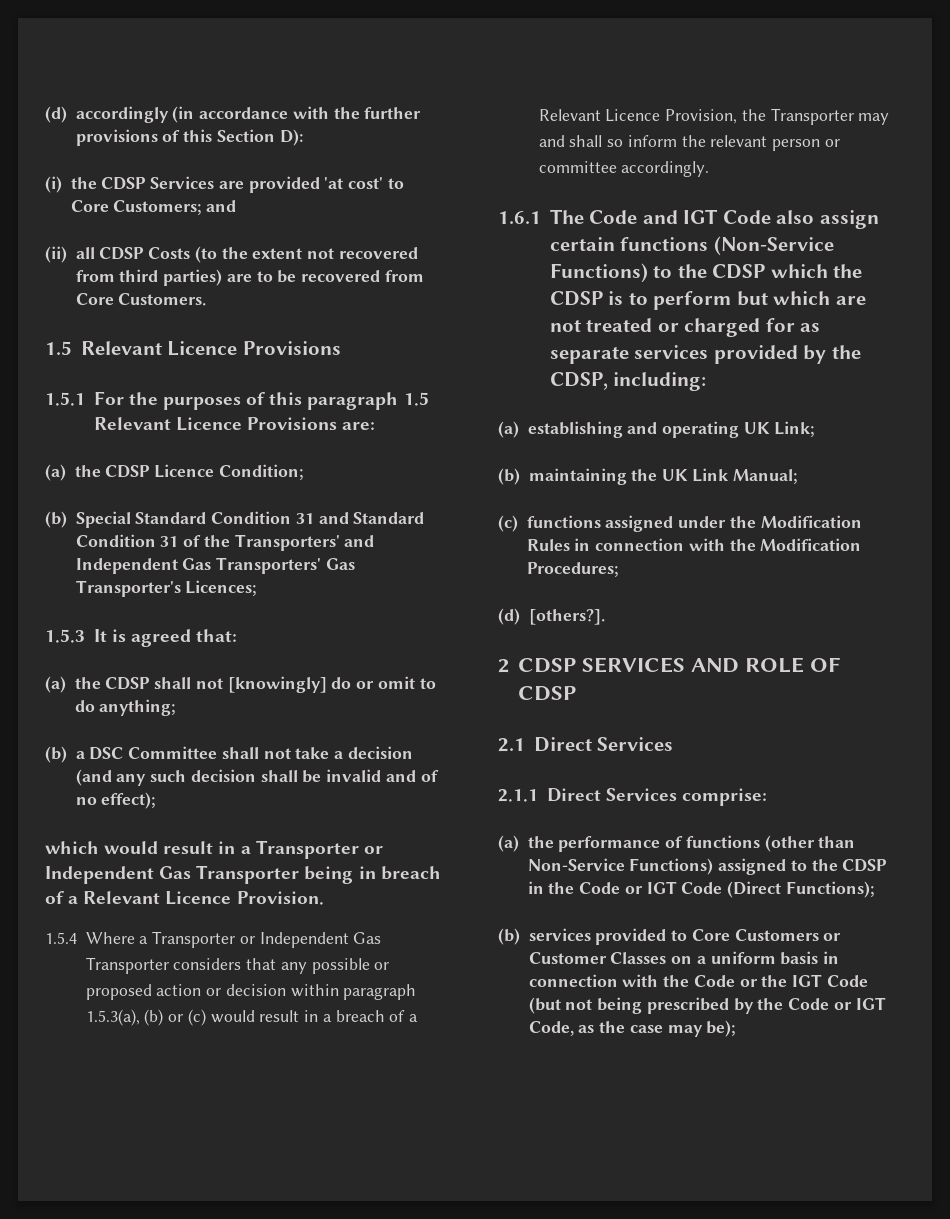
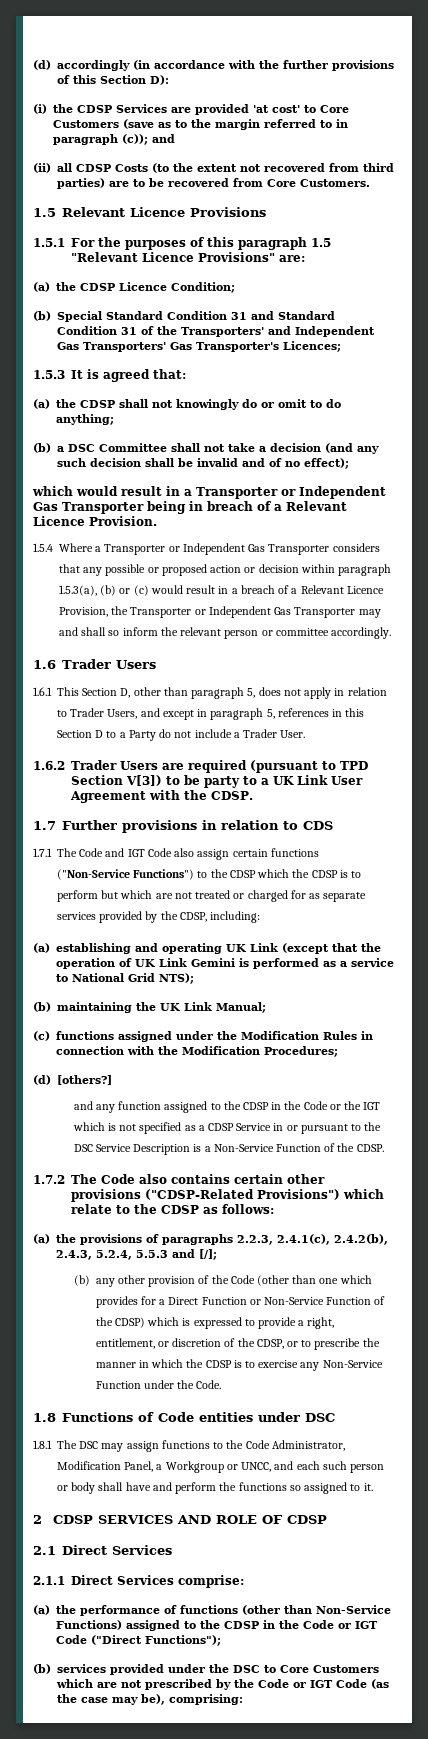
- (i) the CDSP Services are provided 'at cost' to Core Customers; and
+ (i) the CDSP Services are provided 'at cost' to Core Customers (save as to the margin referred to in paragraph (c)); and
- 1.5.1 For the purposes of this paragraph 1.5 Relevant Licence Provisions are:
+ 1.5.1 For the purposes of this paragraph 1.5 "Relevant Licence Provisions" are:
- (a) the CDSP shall not [knowingly] do or omit to do anything;
+ (a) the CDSP shall not knowingly do or omit to do anything;
- 1.5.4 Where a Transporter or Independent Gas Transporter considers that any possible or proposed action or decision within paragraph 1.5.3(a), (b) or (c) would result in a breach of a Relevant Licence Provision, the Transporter may and shall so inform the relevant person or committee accordingly.
+ 1.5.4 Where a Transporter or Independent Gas Transporter considers that any possible or proposed action or decision within paragraph 1.5.3(a), (b) or (c) would result in a breach of a Relevant Licence Provision, the Transporter or Independent Gas Transporter may and shall so inform the relevant person or committee accordingly.
- 1.6.1 The Code and IGT Code also assign certain functions (Non-Service Functions) to the CDSP which the CDSP is to perform but which are not treated or charged for as separate services provided by the CDSP, including:
+ 1.6 Trader Users
+ 1.6.1 This Section D, other than paragraph 5, does not apply in relation to Trader Users, and except in paragraph 5, references in this Section D to a Party do not include a Trader User.
+ 1.6.2 Trader Users are required (pursuant to TPD Section V[3]) to be party to a UK Link User Agreement with the CDSP.
+ 1.7 Further provisions in relation to CDS
+ 1.7.1 The Code and IGT Code also assign certain functions ("Non-Service Functions") to the CDSP which the CDSP is to perform but which are not treated or charged for as separate services provided by the CDSP, including:
- (a) establishing and operating UK Link;
+ (a) establishing and operating UK Link (except that the operation of UK Link Gemini is performed as a service to National Grid NTS);
- (d) [others?].
+ (d) [others?]
+ and any function assigned to the CDSP in the Code or the IGT which is not specified as a CDSP Service in or pursuant to the DSC Service Description is a Non-Service Function of the CDSP.
+ 1.7.2 The Code also contains certain other provisions ("CDSP-Related Provisions") which relate to the CDSP as follows:
+ (a) the provisions of paragraphs 2.2.3, 2.4.1(c), 2.4.2(b), 2.4.3, 5.2.4, 5.5.3 and [/];
+ (b) any other provision of the Code (other than one which provides for a Direct Function or Non-Service Function of the CDSP) which is expressed to provide a right, entitlement, or discretion of the CDSP, or to prescribe the manner in which the CDSP is to exercise any Non-Service Function under the Code.
+ 1.8 Functions of Code entities under DSC
+ 1.8.1 The DSC may assign functions to the Code Administrator, Modification Panel, a Workgroup or UNCC, and each such person or body shall have and perform the functions so assigned to it.
- (a) the performance of functions (other than Non-Service Functions) assigned to the CDSP in the Code or IGT Code (Direct Functions);
+ (a) the performance of functions (other than Non-Service Functions) assigned to the CDSP in the Code or IGT Code ("Direct Functions");
- (b) services provided to Core Customers or Customer Classes on a uniform basis in connection with the Code or the IGT Code (but not being prescribed by the Code or IGT Code, as the case may be);
+ (b) services provided under the DSC to Core Customers which are not prescribed by the Code or IGT Code (as the case may be), comprising:

